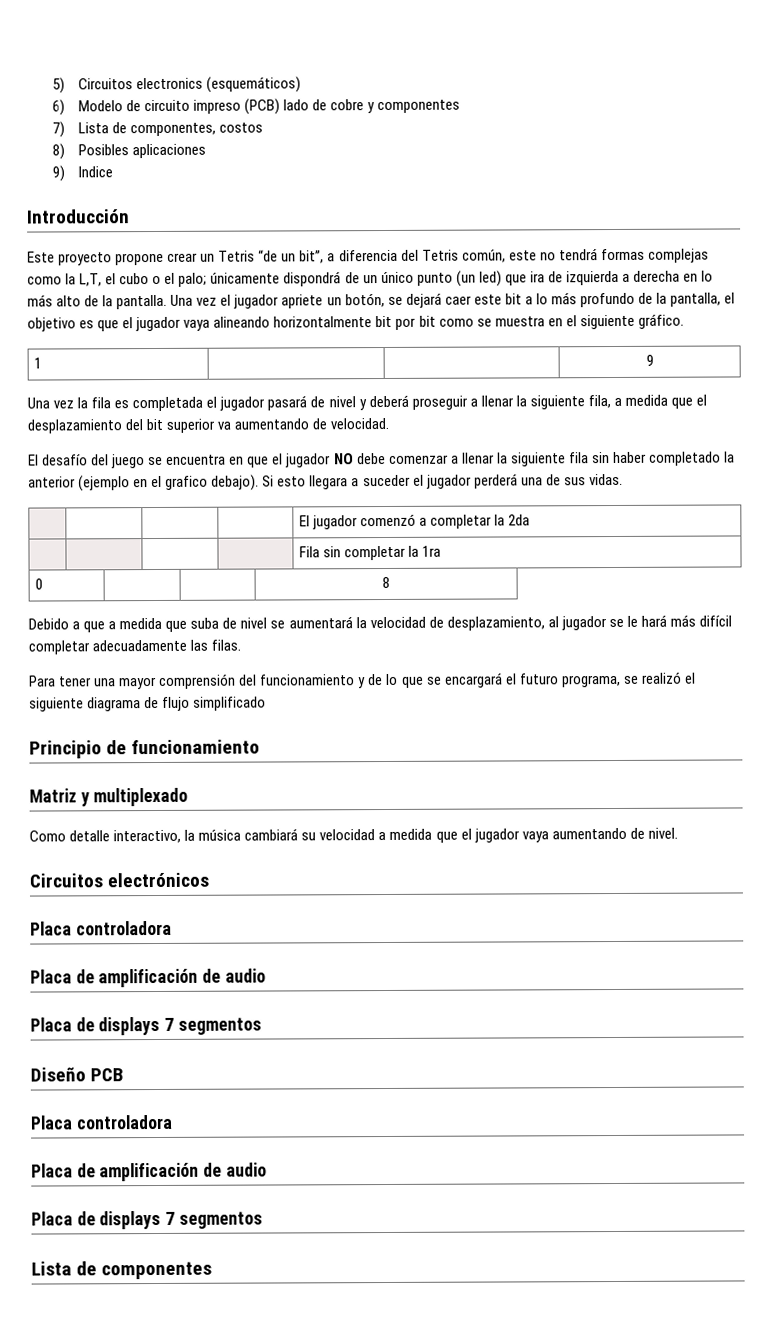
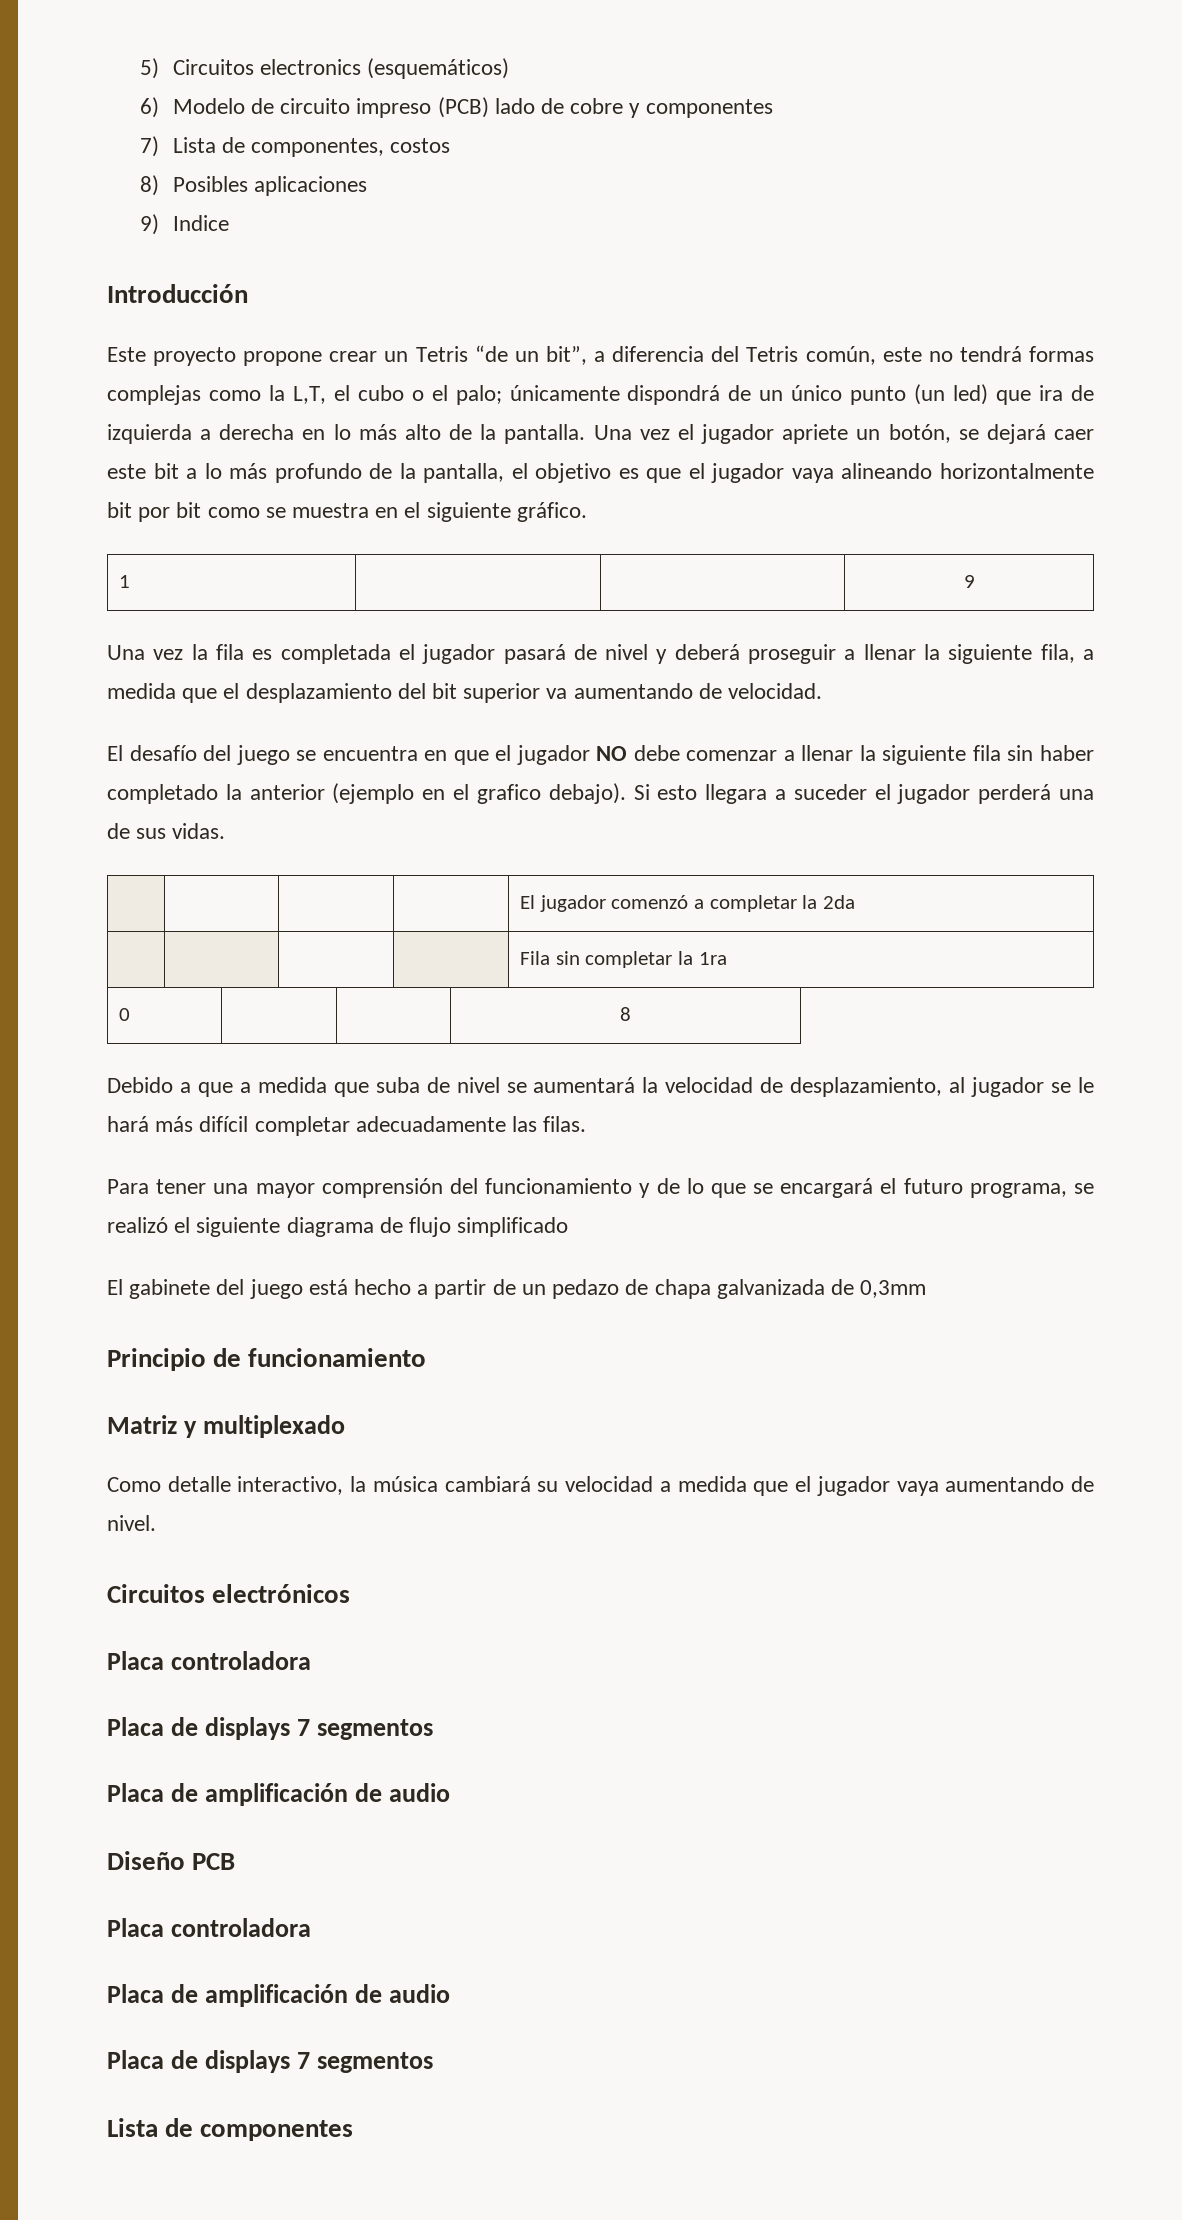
+ El gabinete del juego está hecho a partir de un pedazo de chapa galvanizada de 0,3mm
  Circuitos electrónicos
  Placa controladora
+ Placa de displays 7 segmentos
  Placa de amplificación de audio
- Placa de displays 7 segmentos

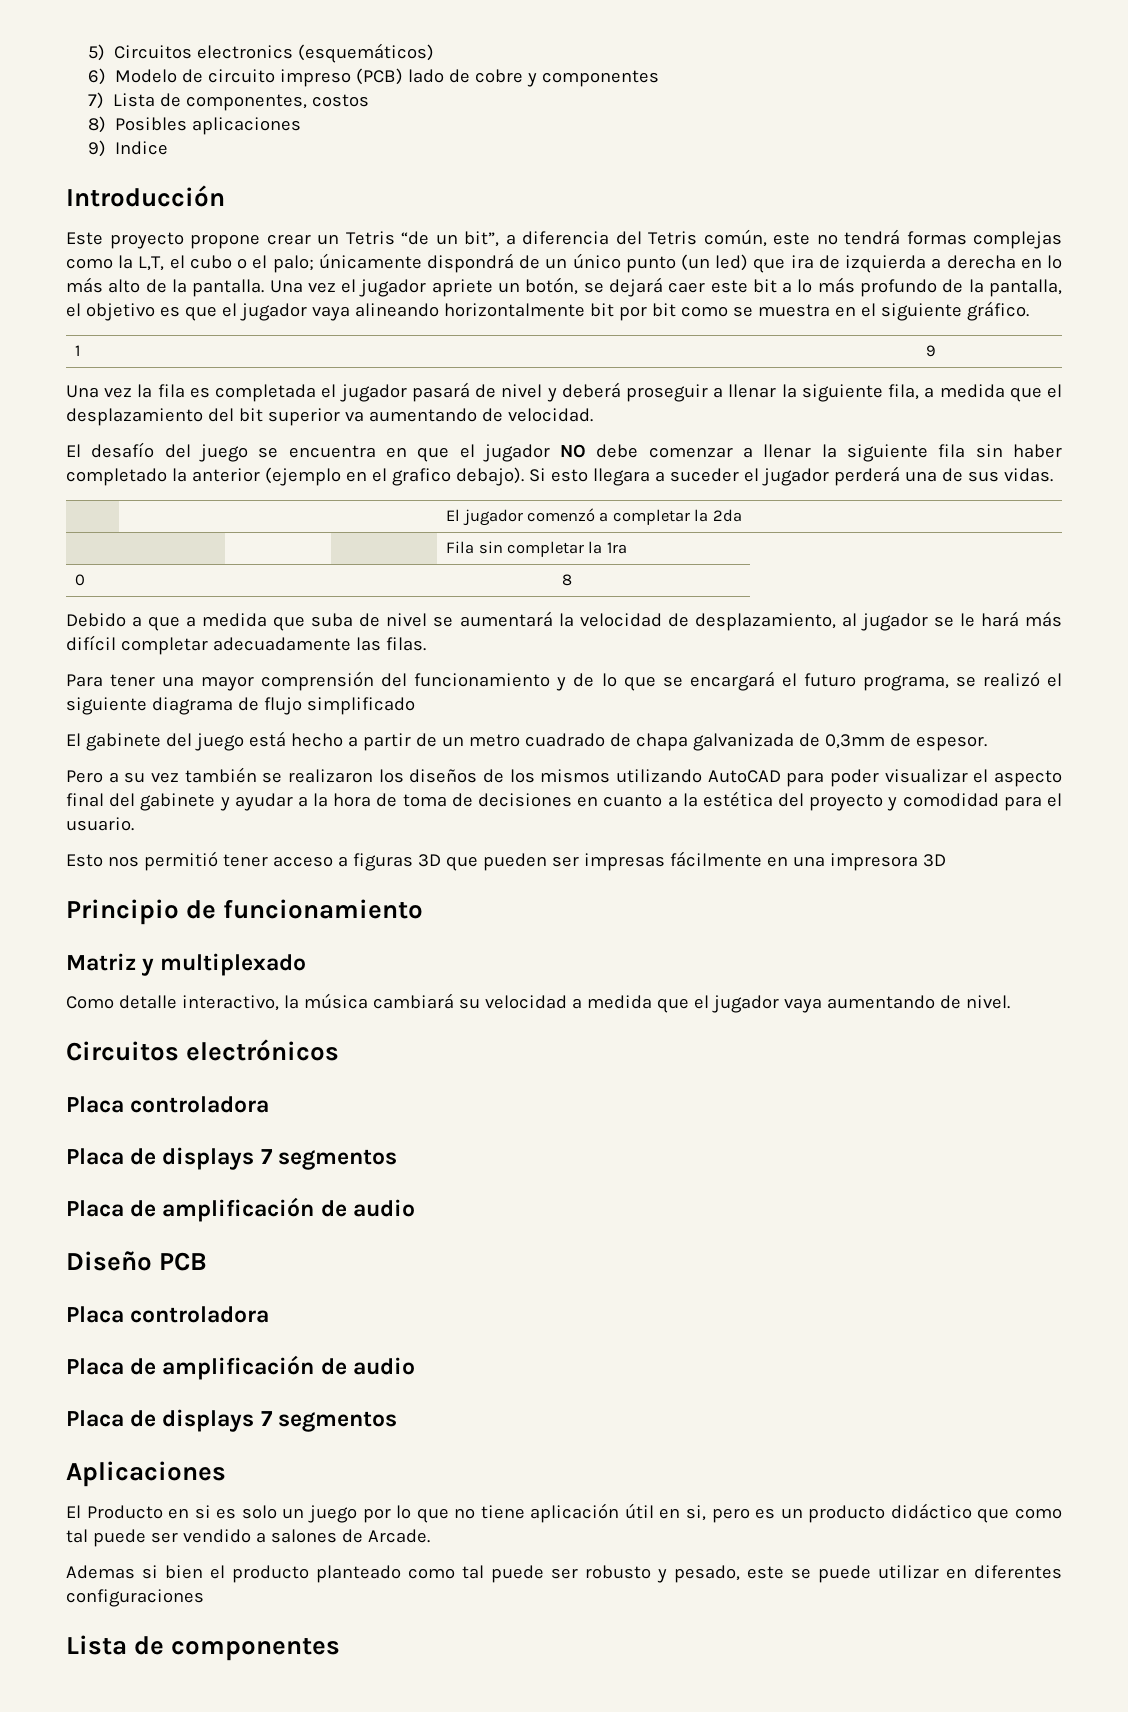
- El gabinete del juego está hecho a partir de un pedazo de chapa galvanizada de 0,3mm
+ El gabinete del juego está hecho a partir de un metro cuadrado de chapa galvanizada de 0,3mm de espesor.
+ Pero a su vez también se realizaron los diseños de los mismos utilizando AutoCAD para poder visualizar el aspecto final del gabinete y ayudar a la hora de toma de decisiones en cuanto a la estética del proyecto y comodidad para el usuario.
+ Esto nos permitió tener acceso a figuras 3D que pueden ser impresas fácilmente en una impresora 3D
+ Aplicaciones
+ El Producto en si es solo un juego por lo que no tiene aplicación útil en si, pero es un producto didáctico que como tal puede ser vendido a salones de Arcade.
+ Ademas si bien el producto planteado como tal puede ser robusto y pesado, este se puede utilizar en diferentes configuraciones

